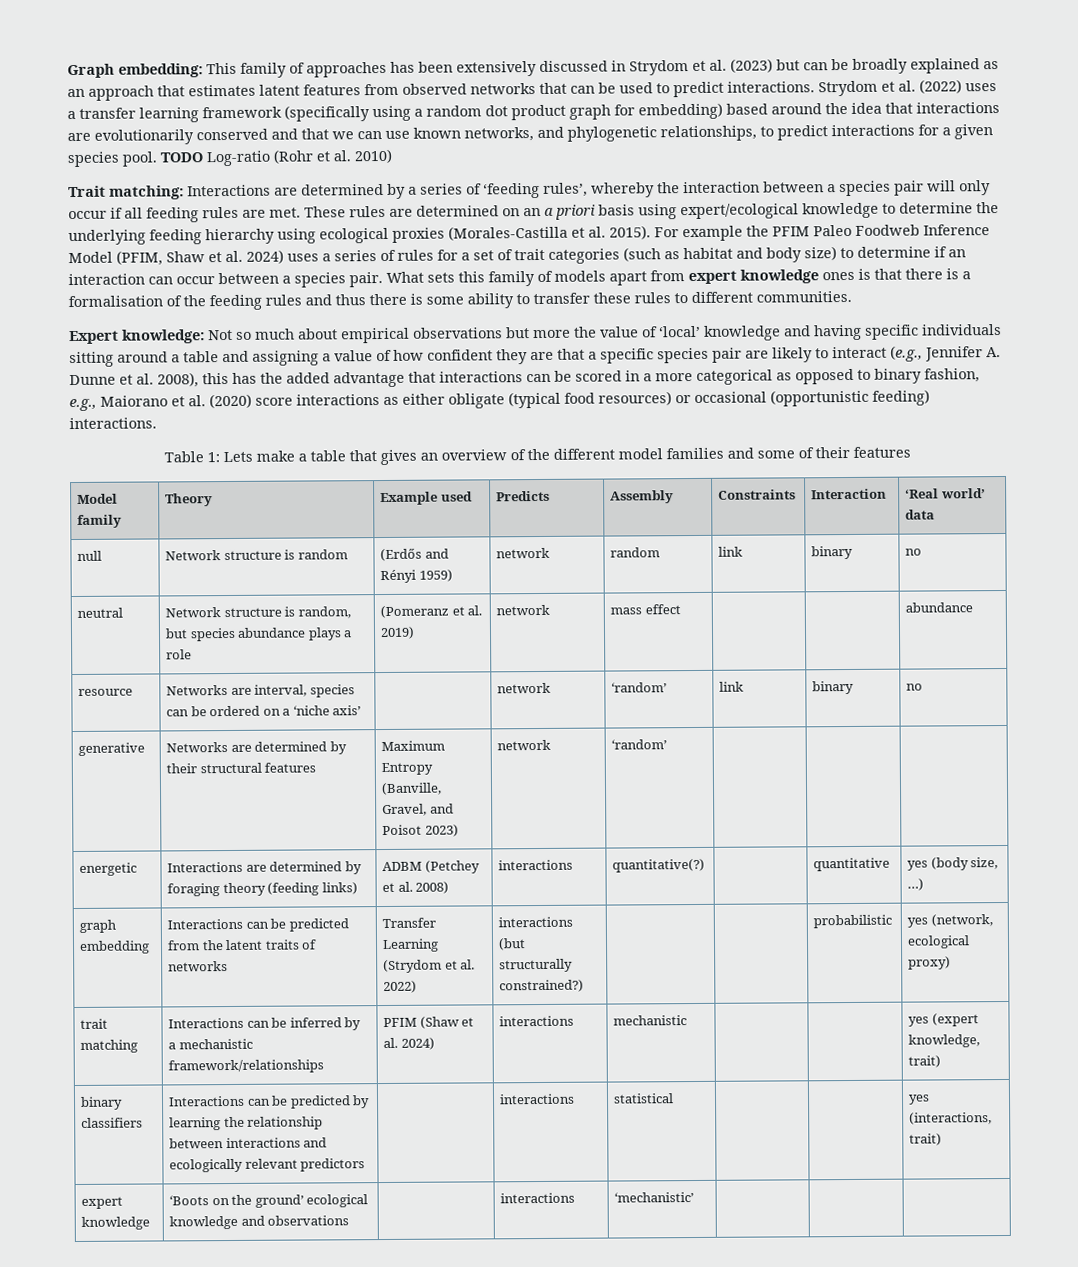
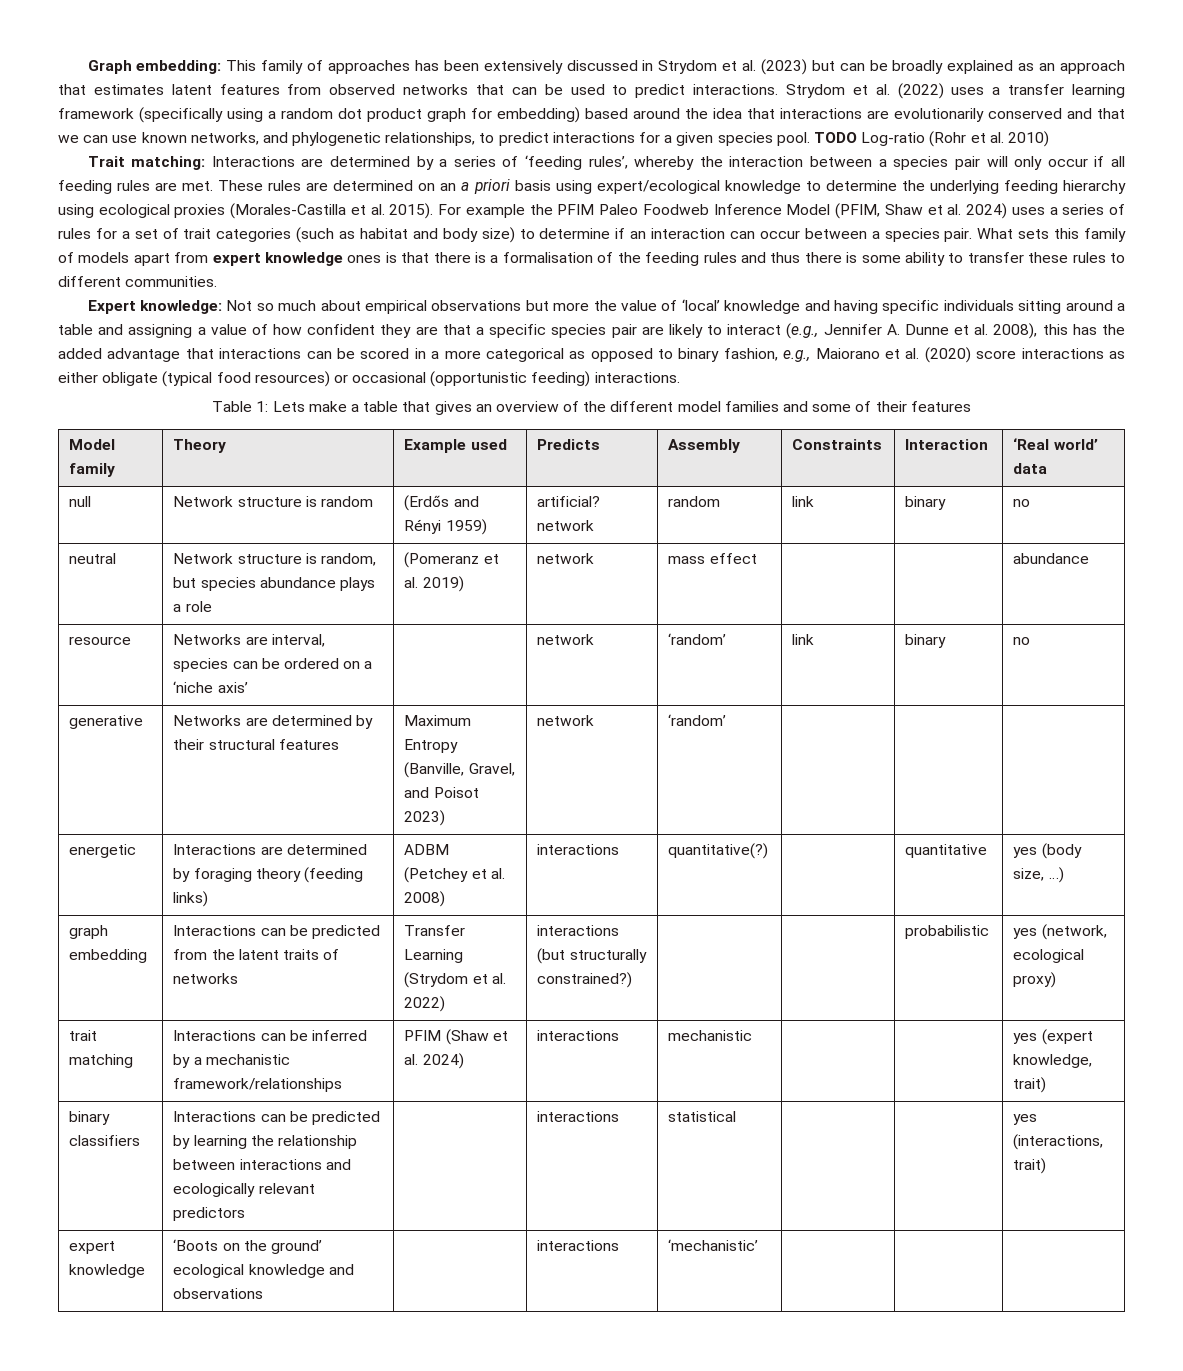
- null | Network structure is random | (Erdős and Rényi 1959) | network | random | link | binary | no
+ null | Network structure is random | (Erdős and Rényi 1959) | artificial? network | random | link | binary | no

